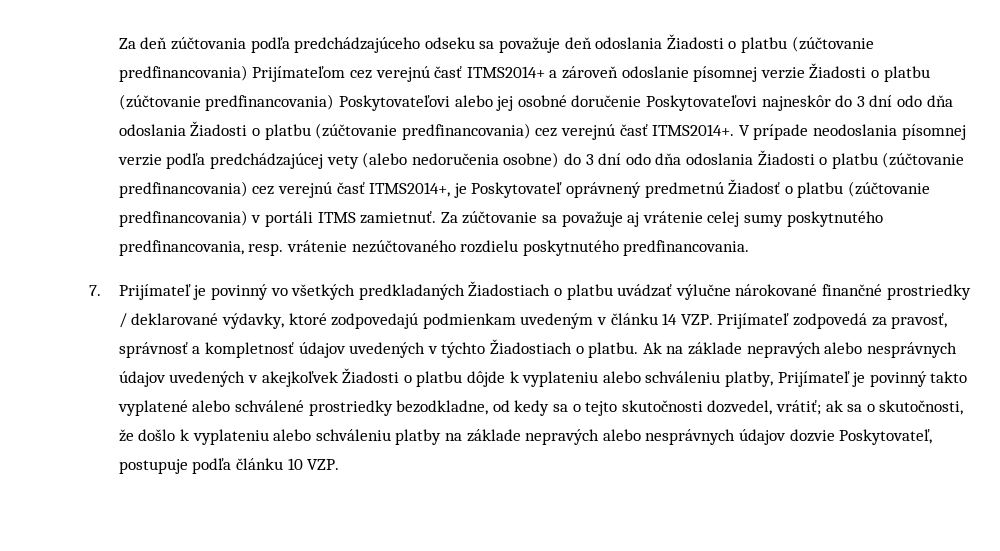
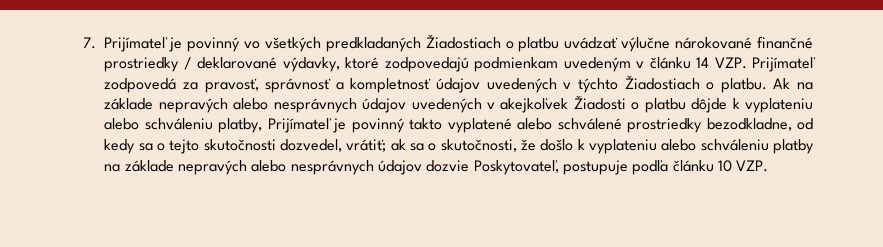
- Za deň zúčtovania podľa predchádzajúceho odseku sa považuje deň odoslania Žiadosti o platbu (zúčtovanie predfinancovania) Prijímateľom cez verejnú časť ITMS2014+ a zároveň odoslanie písomnej verzie Žiadosti o platbu (zúčtovanie predfinancovania) Poskytovateľovi alebo jej osobné doručenie Poskytovateľovi najneskôr do 3 dní odo dňa odoslania Žiadosti o platbu (zúčtovanie predfinancovania) cez verejnú časť ITMS2014+. V prípade neodoslania písomnej verzie podľa predchádzajúcej vety (alebo nedoručenia osobne) do 3 dní odo dňa odoslania Žiadosti o platbu (zúčtovanie predfinancovania) cez verejnú časť ITMS2014+, je Poskytovateľ oprávnený predmetnú Žiadosť o platbu (zúčtovanie predfinancovania) v portáli ITMS zamietnuť. Za zúčtovanie sa považuje aj vrátenie celej sumy poskytnutého predfinancovania, resp. vrátenie nezúčtovaného rozdielu poskytnutého predfinancovania.

